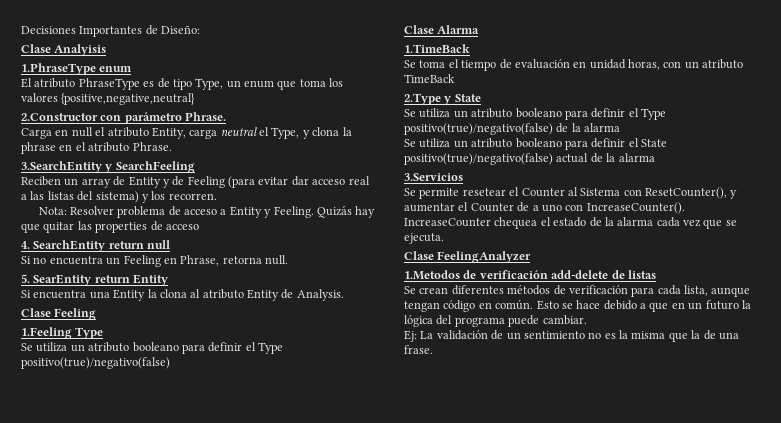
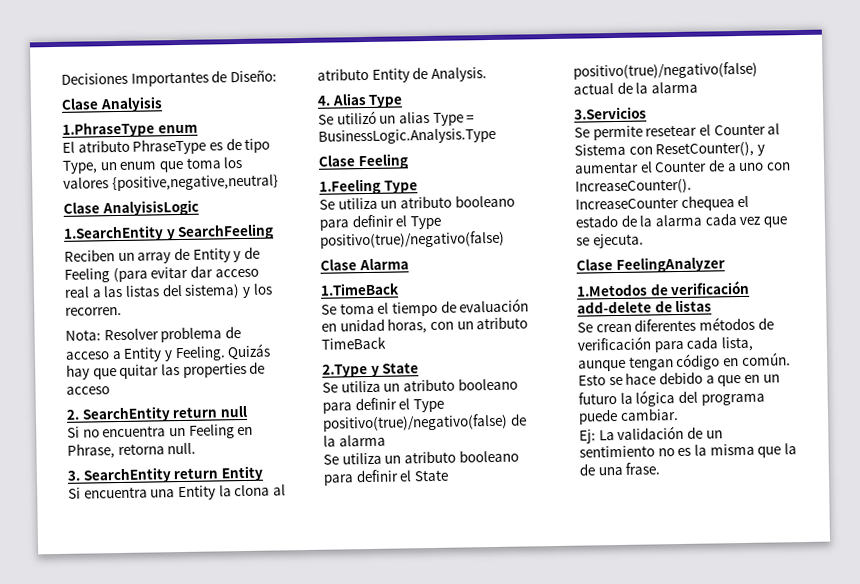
- 2.Constructor con parámetro Phrase.
- Carga en null el atributo Entity, carga neutral el Type, y clona la phrase en el atributo Phrase.
- 3.SearchEntity y SearchFeeling
+ Clase AnalyisisLogic
+ 1.SearchEntity y SearchFeeling
- 4. SearchEntity return null
+ 2. SearchEntity return null
- 5. SearEntity return Entity
+ 3. SearchEntity return Entity
+ 4. Alias Type
+ Se utilizó un alias Type = BusinessLogic.Analysis.Type

